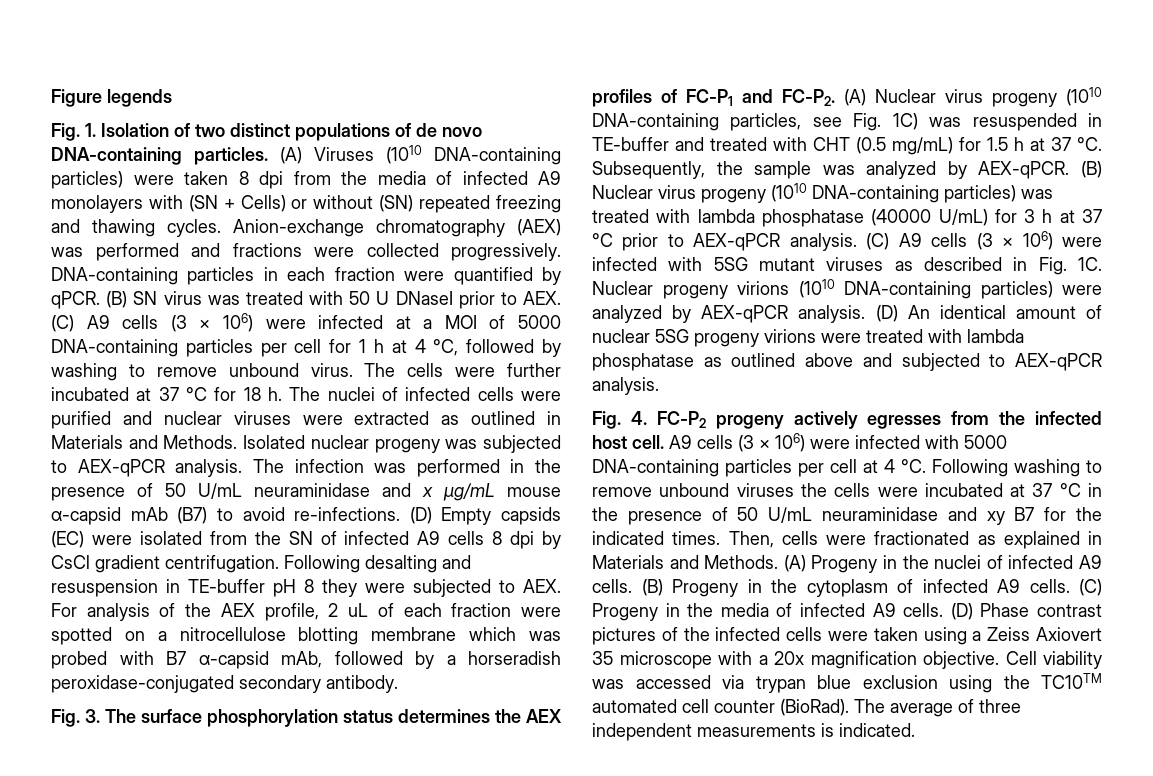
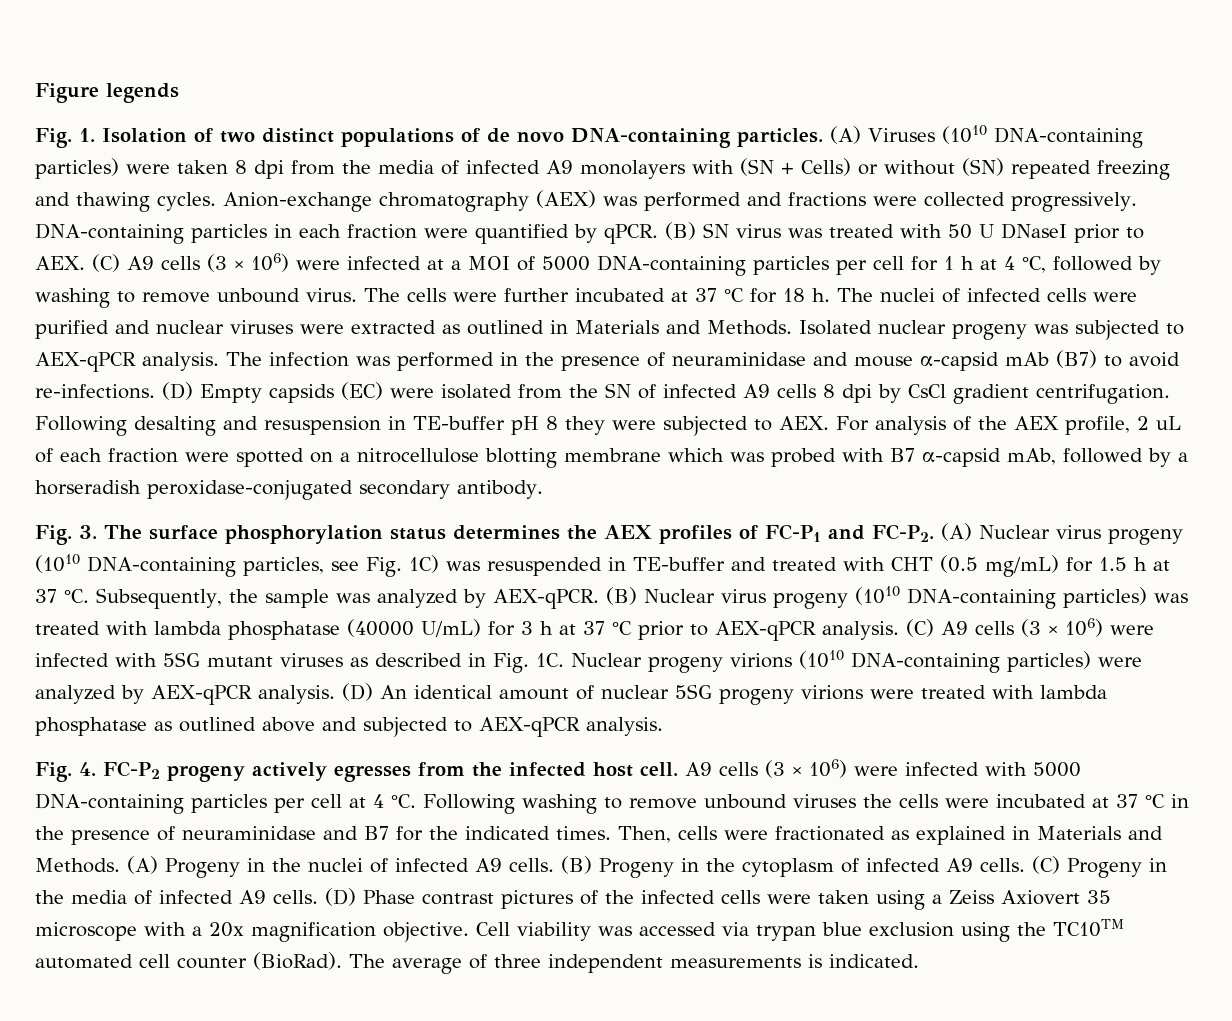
- The infection was performed in the presence of 50 U/mL neuraminidase and x µg/mL mouse α-capsid mAb (B7) to avoid re-infections.
+ The infection was performed in the presence of neuraminidase and mouse α-capsid mAb (B7) to avoid re-infections.
- Following washing to remove unbound viruses the cells were incubated at 37 °C in the presence of 50 U/mL neuraminidase and xy B7 for the indicated times.
+ Following washing to remove unbound viruses the cells were incubated at 37 °C in the presence of neuraminidase and B7 for the indicated times.

